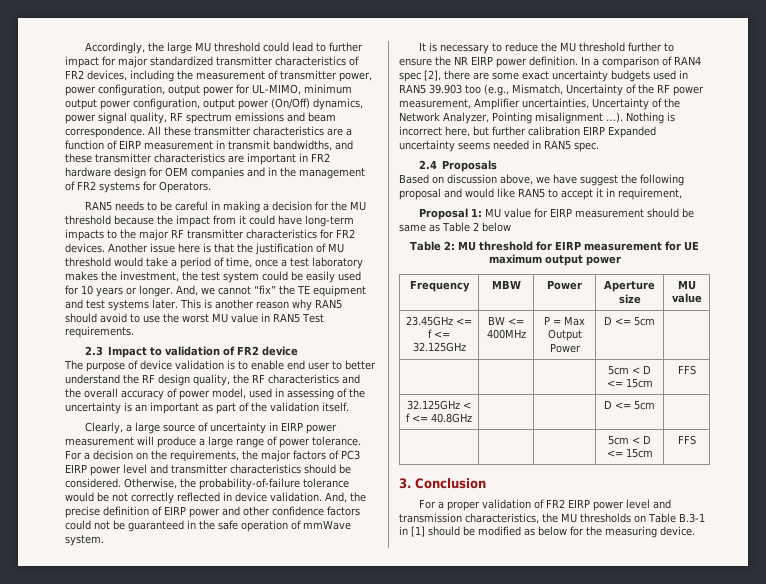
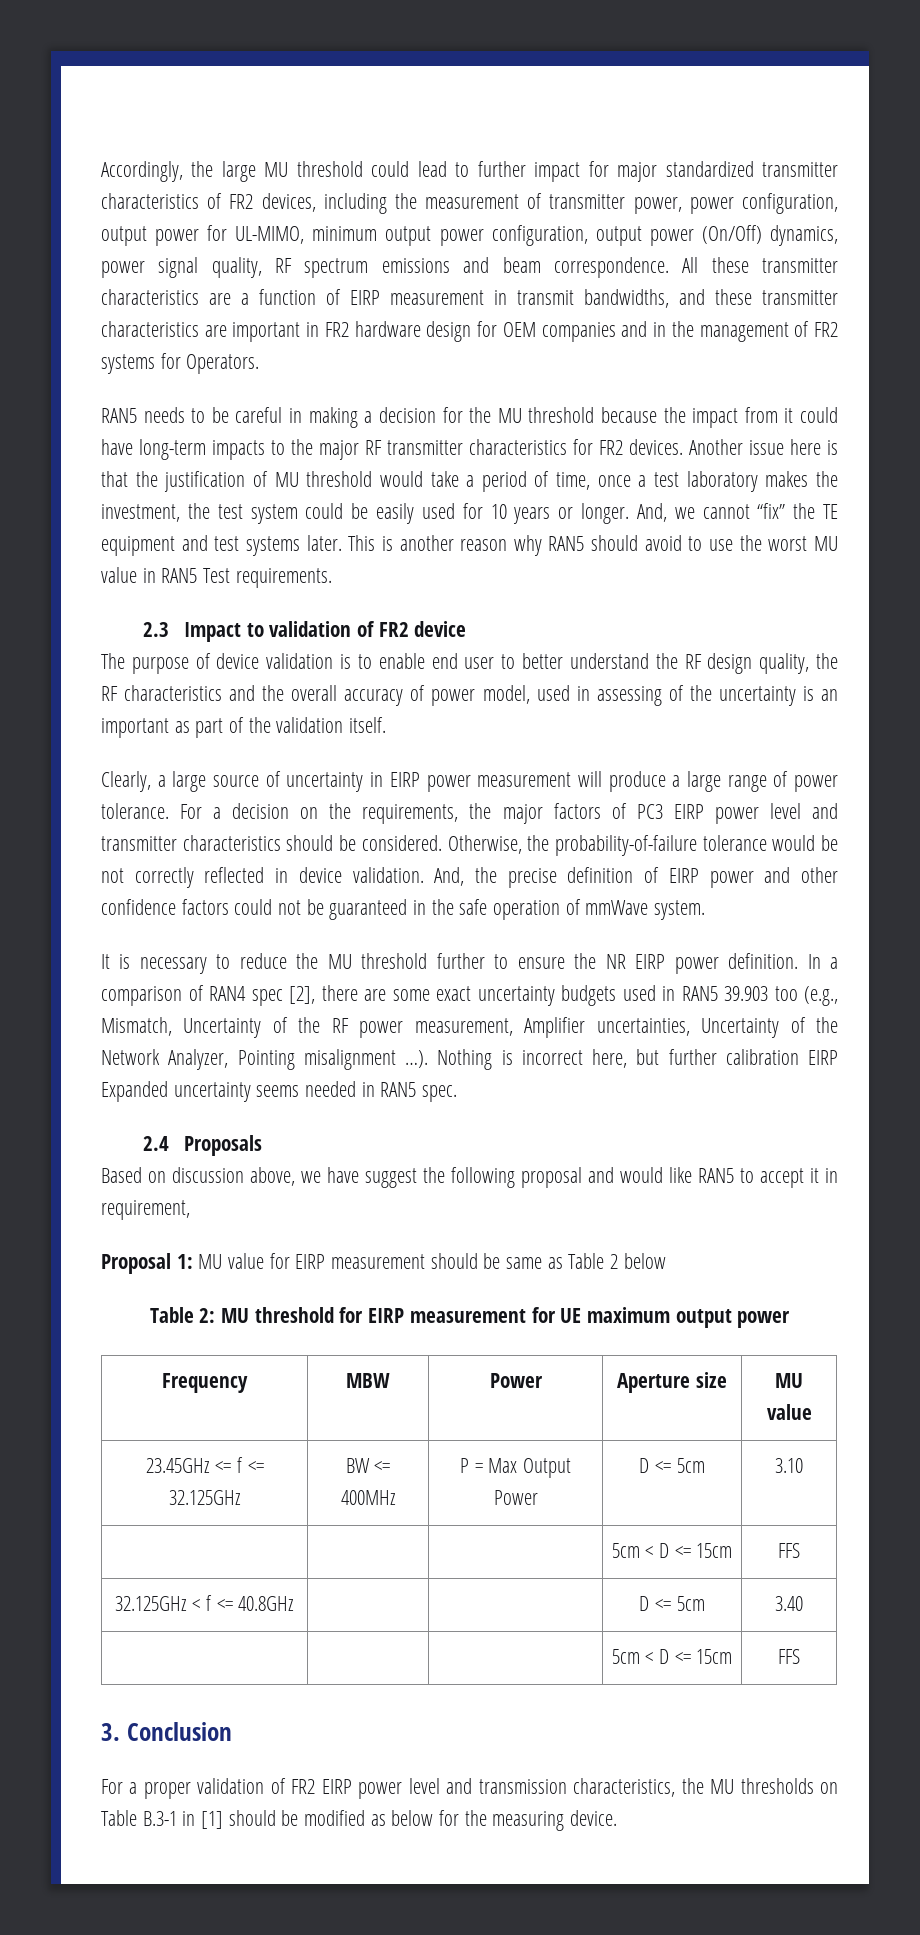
- 23.45GHz <= f <= 32.125GHz | BW <= 400MHz | P = Max Output Power | D <= 5cm |
+ 23.45GHz <= f <= 32.125GHz | BW <= 400MHz | P = Max Output Power | D <= 5cm | 3.10
- 32.125GHz < f <= 40.8GHz | | | D <= 5cm |
+ 32.125GHz < f <= 40.8GHz | | | D <= 5cm | 3.40

